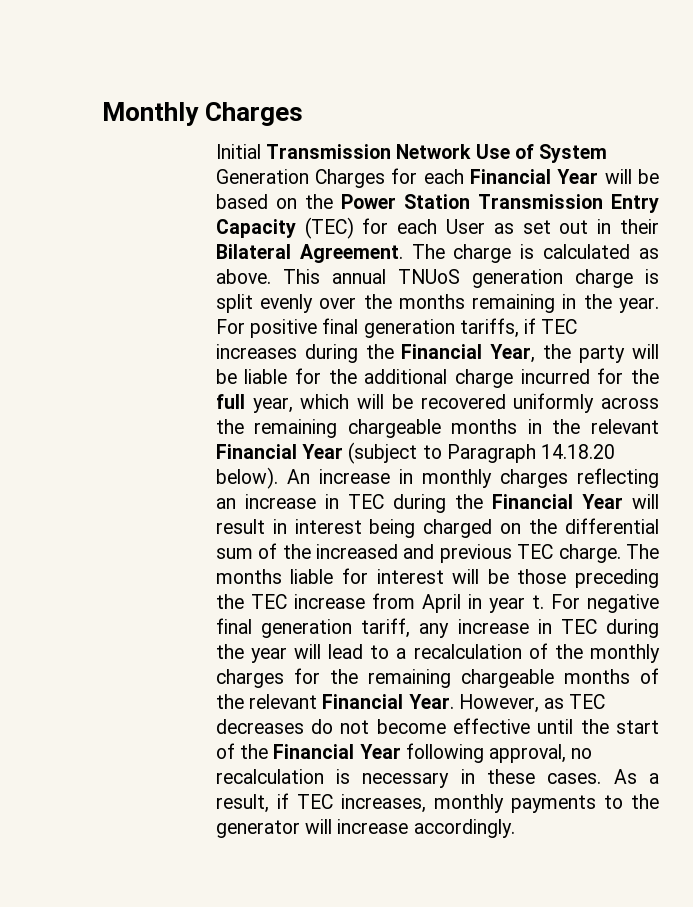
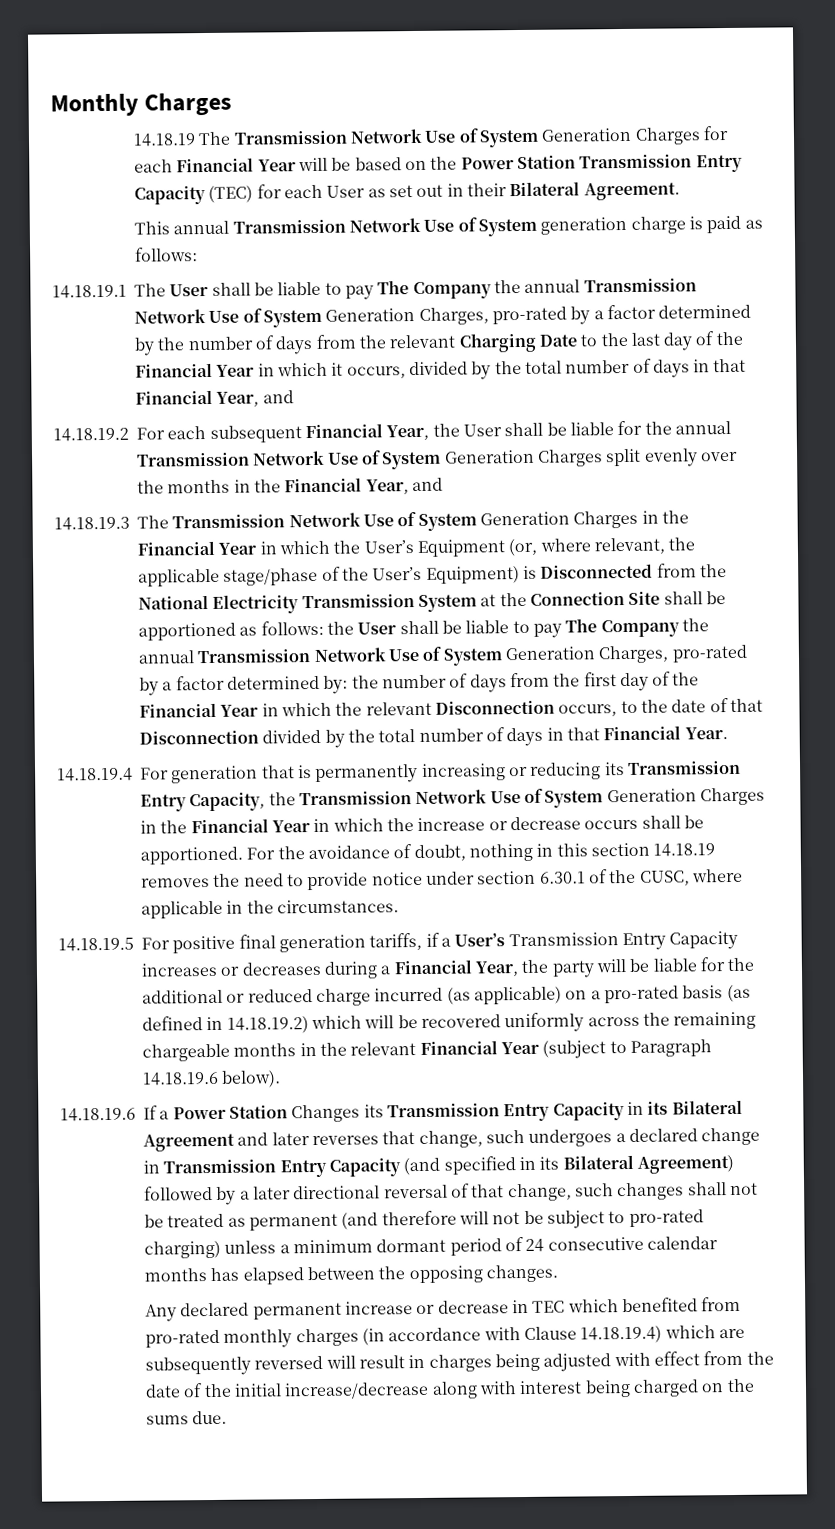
- Initial Transmission Network Use of System Generation Charges for each Financial Year will be based on the Power Station Transmission Entry Capacity (TEC) for each User as set out in their Bilateral Agreement. The charge is calculated as above. This annual TNUoS generation charge is split evenly over the months remaining in the year. For positive final generation tariffs, if TEC increases during the Financial Year, the party will be liable for the additional charge incurred for the full year, which will be recovered uniformly across the remaining chargeable months in the relevant Financial Year (subject to Paragraph 14.18.20 below). An increase in monthly charges reflecting an increase in TEC during the Financial Year will result in interest being charged on the differential sum of the increased and previous TEC charge. The months liable for interest will be those preceding the TEC increase from April in year t. For negative final generation tariff, any increase in TEC during the year will lead to a recalculation of the monthly charges for the remaining chargeable months of the relevant Financial Year. However, as TEC decreases do not become effective until the start of the Financial Year following approval, no recalculation is necessary in these cases. As a result, if TEC increases, monthly payments to the generator will increase accordingly.
+ 14.18.19 The Transmission Network Use of System Generation Charges for each Financial Year will be based on the Power Station Transmission Entry Capacity (TEC) for each User as set out in their Bilateral Agreement.
+ This annual Transmission Network Use of System generation charge is paid as follows:
+ 14.18.19.1 The User shall be liable to pay The Company the annual Transmission Network Use of System Generation Charges, pro-rated by a factor determined by the number of days from the relevant Charging Date to the last day of the Financial Year in which it occurs, divided by the total number of days in that Financial Year, and
+ 14.18.19.2 For each subsequent Financial Year, the User shall be liable for the annual Transmission Network Use of System Generation Charges split evenly over the months in the Financial Year, and
+ 14.18.19.3 The Transmission Network Use of System Generation Charges in the Financial Year in which the User’s Equipment (or, where relevant, the applicable stage/phase of the User’s Equipment) is Disconnected from the National Electricity Transmission System at the Connection Site shall be apportioned as follows: the User shall be liable to pay The Company the annual Transmission Network Use of System Generation Charges, pro-rated by a factor determined by: the number of days from the first day of the Financial Year in which the relevant Disconnection occurs, to the date of that Disconnection divided by the total number of days in that Financial Year.
+ 14.18.19.4 For generation that is permanently increasing or reducing its Transmission Entry Capacity, the Transmission Network Use of System Generation Charges in the Financial Year in which the increase or decrease occurs shall be apportioned. For the avoidance of doubt, nothing in this section 14.18.19 removes the need to provide notice under section 6.30.1 of the CUSC, where applicable in the circumstances.
+ 14.18.19.5 For positive final generation tariffs, if a User’s Transmission Entry Capacity increases or decreases during a Financial Year, the party will be liable for the additional or reduced charge incurred (as applicable) on a pro-rated basis (as defined in 14.18.19.2) which will be recovered uniformly across the remaining chargeable months in the relevant Financial Year (subject to Paragraph 14.18.19.6 below).
+ 14.18.19.6 If a Power Station Changes its Transmission Entry Capacity in its Bilateral Agreement and later reverses that change, such undergoes a declared change in Transmission Entry Capacity (and specified in its Bilateral Agreement) followed by a later directional reversal of that change, such changes shall not be treated as permanent (and therefore will not be subject to pro-rated charging) unless a minimum dormant period of 24 consecutive calendar months has elapsed between the opposing changes.
+ Any declared permanent increase or decrease in TEC which benefited from pro-rated monthly charges (in accordance with Clause 14.18.19.4) which are subsequently reversed will result in charges being adjusted with effect from the date of the initial increase/decrease along with interest being charged on the sums due.

